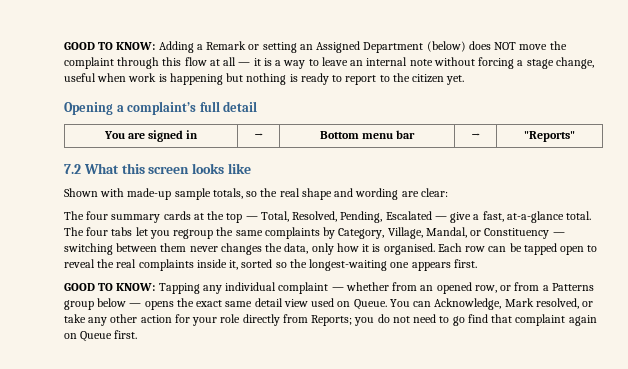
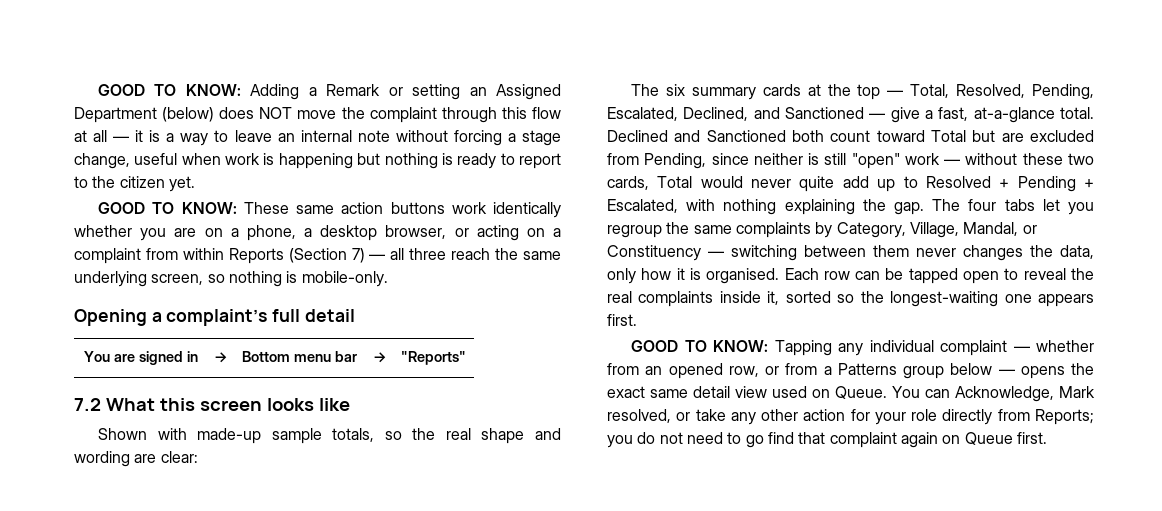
+ GOOD TO KNOW: These same action buttons work identically whether you are on a phone, a desktop browser, or acting on a complaint from within Reports (Section 7) — all three reach the same underlying screen, so nothing is mobile-only.
- The four summary cards at the top — Total, Resolved, Pending, Escalated — give a fast, at-a-glance total.
+ The six summary cards at the top — Total, Resolved, Pending, Escalated, Declined, and Sanctioned — give a fast, at-a-glance total.
+ Declined and Sanctioned both count toward Total but are excluded from Pending, since neither is still "open" work — without these two cards, Total would never quite add up to Resolved + Pending + Escalated, with nothing explaining the gap.

